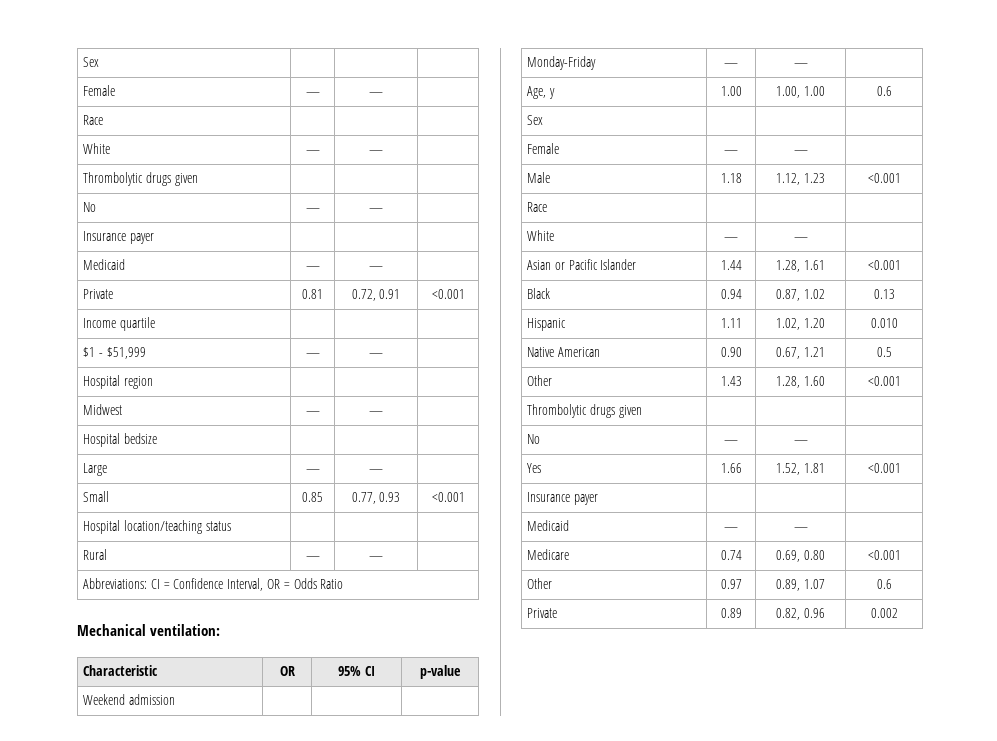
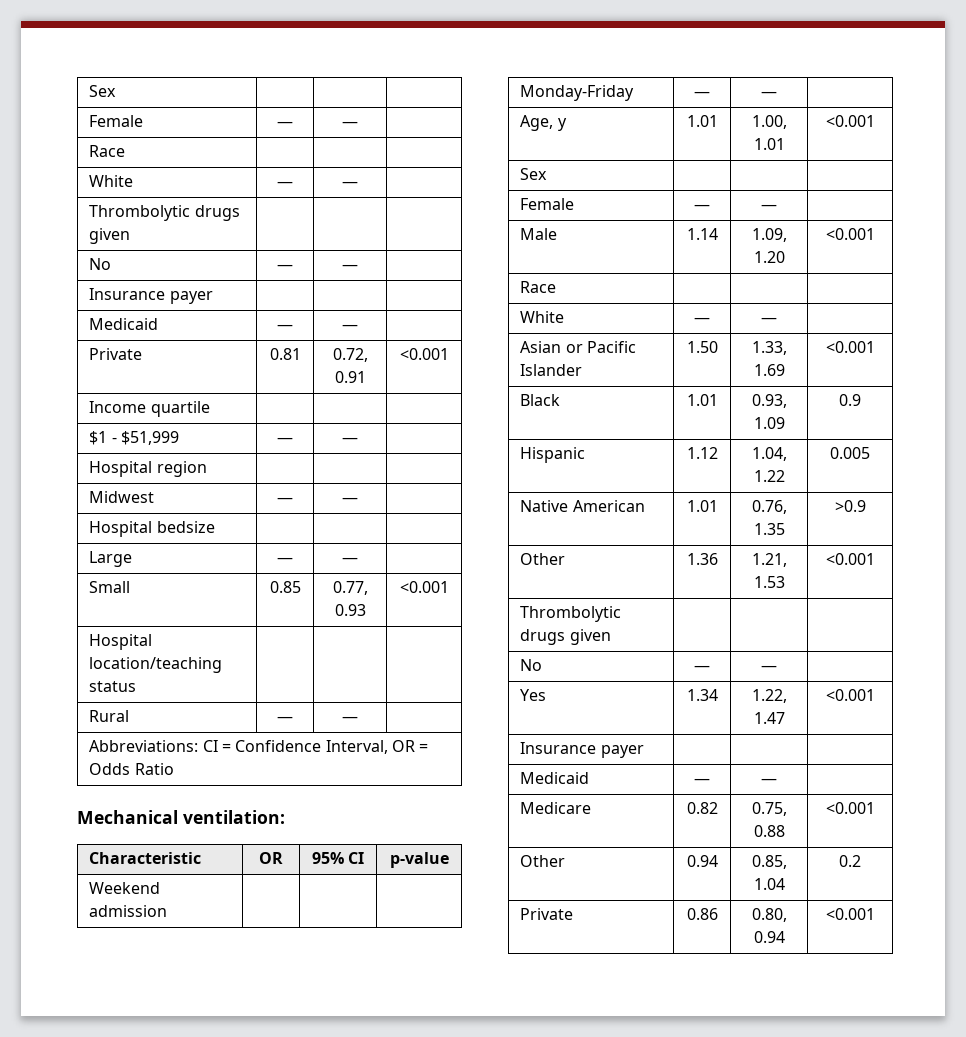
- Age, y | 1.00 | 1.00, 1.00 | 0.6
+ Age, y | 1.01 | 1.00, 1.01 | <0.001
- Male | 1.18 | 1.12, 1.23 | <0.001
+ Male | 1.14 | 1.09, 1.20 | <0.001
- Asian or Pacific Islander | 1.44 | 1.28, 1.61 | <0.001
+ Asian or Pacific Islander | 1.50 | 1.33, 1.69 | <0.001
- Black | 0.94 | 0.87, 1.02 | 0.13
- Hispanic | 1.11 | 1.02, 1.20 | 0.010
- Native American | 0.90 | 0.67, 1.21 | 0.5
- Other | 1.43 | 1.28, 1.60 | <0.001
+ Black | 1.01 | 0.93, 1.09 | 0.9
+ Hispanic | 1.12 | 1.04, 1.22 | 0.005
+ Native American | 1.01 | 0.76, 1.35 | >0.9
+ Other | 1.36 | 1.21, 1.53 | <0.001
- Yes | 1.66 | 1.52, 1.81 | <0.001
+ Yes | 1.34 | 1.22, 1.47 | <0.001
- Medicare | 0.74 | 0.69, 0.80 | <0.001
+ Medicare | 0.82 | 0.75, 0.88 | <0.001
- Other | 0.97 | 0.89, 1.07 | 0.6
- Private | 0.89 | 0.82, 0.96 | 0.002
+ Other | 0.94 | 0.85, 1.04 | 0.2
+ Private | 0.86 | 0.80, 0.94 | <0.001

